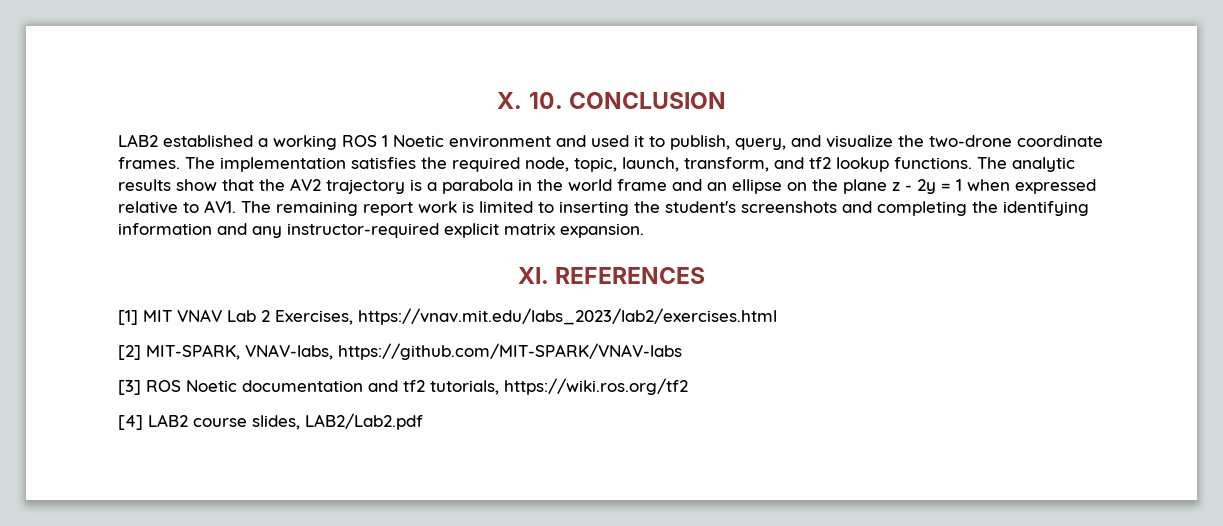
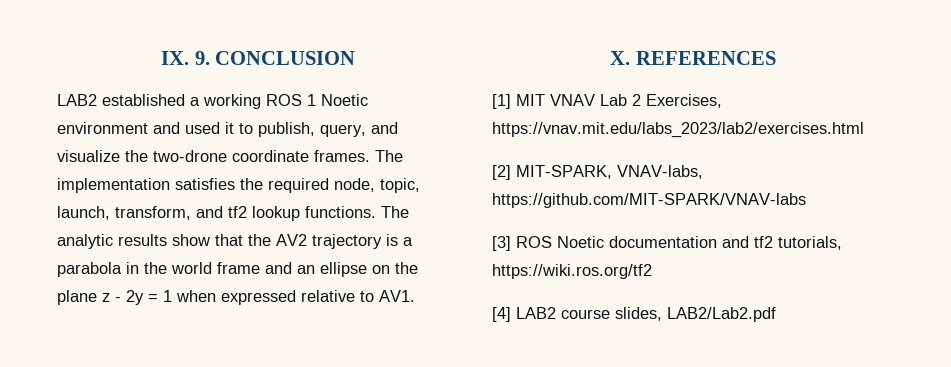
- X. 10. CONCLUSION
+ IX. 9. CONCLUSION
- The analytic results show that the AV2 trajectory is a parabola in the world frame and an ellipse on the plane z - 2y = 1 when expressed relative to AV1. The remaining report work is limited to inserting the student's screenshots and completing the identifying information and any instructor-required explicit matrix expansion.
- XI. REFERENCES
+ The analytic results show that the AV2 trajectory is a parabola in the world frame and an ellipse on the plane z - 2y = 1 when expressed relative to AV1.
+ X. REFERENCES

